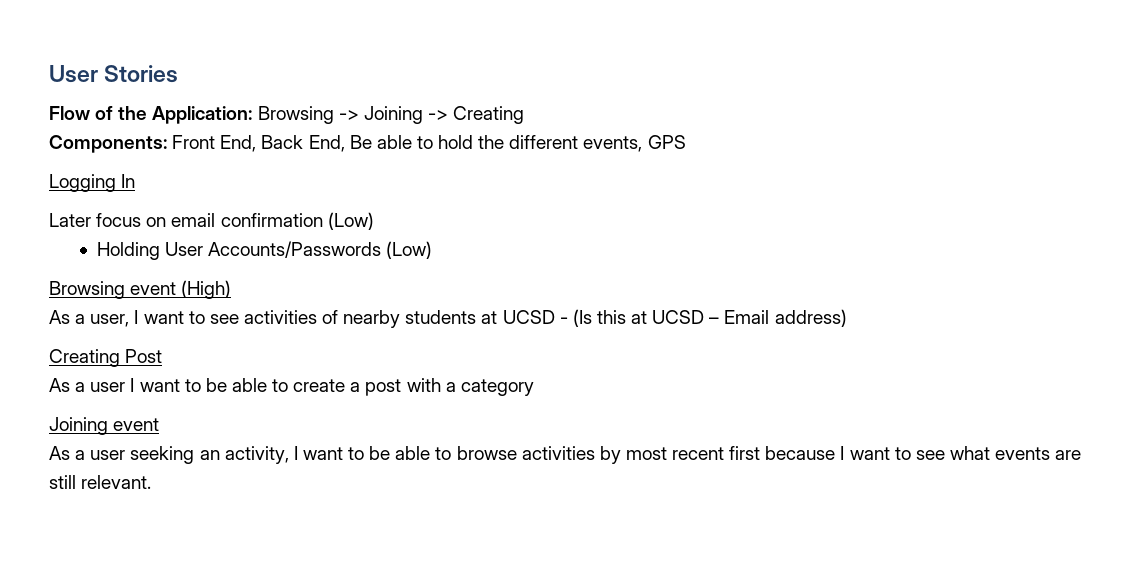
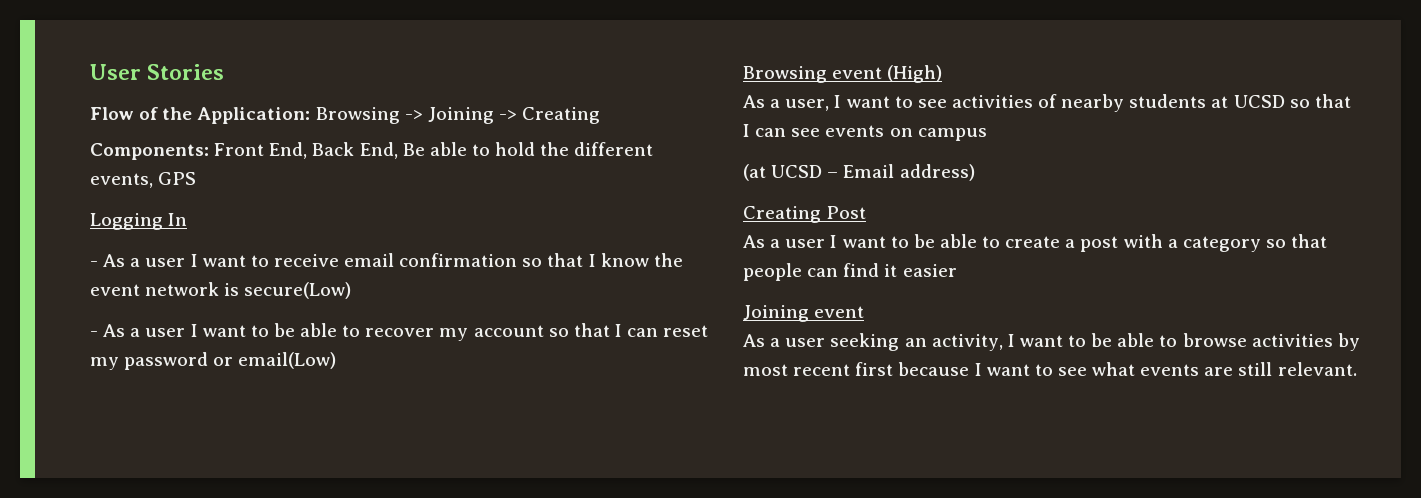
- Later focus on email confirmation (Low)
- Holding User Accounts/Passwords (Low)
+ - As a user I want to receive email confirmation so that I know the event network is secure(Low)
+ - As a user I want to be able to recover my account so that I can reset my password or email(Low)
- As a user, I want to see activities of nearby students at UCSD - (Is this at UCSD – Email address)
+ As a user, I want to see activities of nearby students at UCSD so that I can see events on campus
+ (at UCSD – Email address)
- As a user I want to be able to create a post with a category
+ As a user I want to be able to create a post with a category so that people can find it easier

